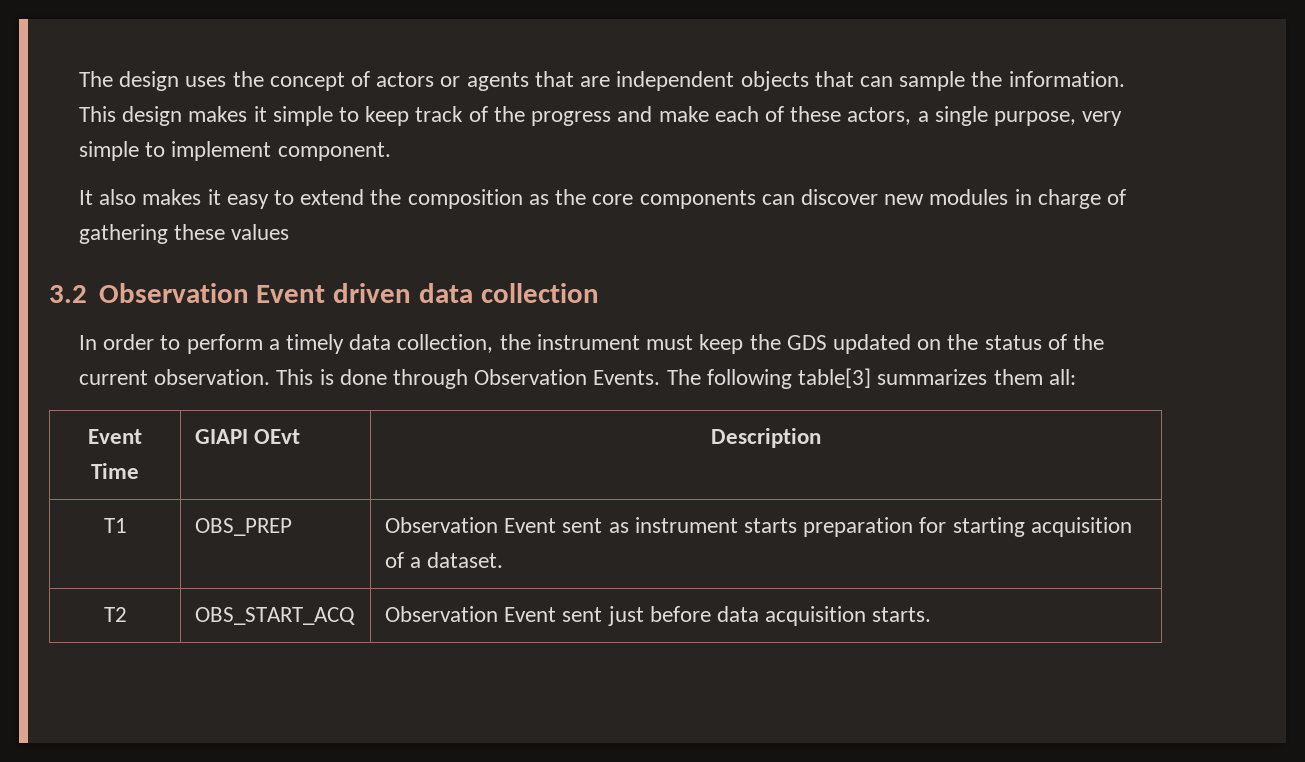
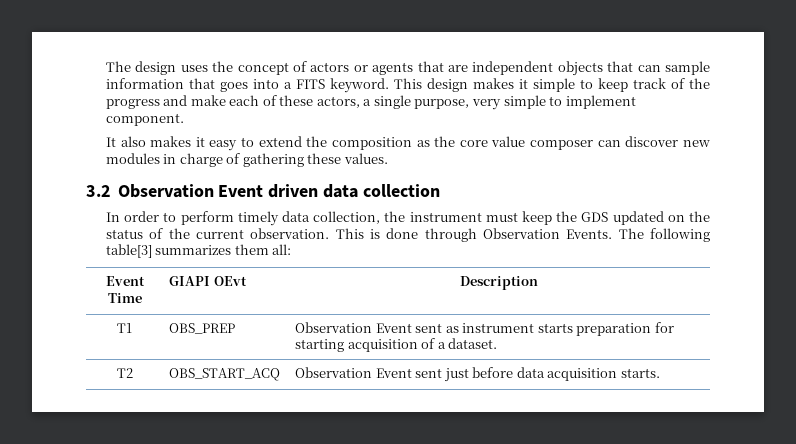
- The design uses the concept of actors or agents that are independent objects that can sample the information.
+ The design uses the concept of actors or agents that are independent objects that can sample information that goes into a FITS keyword.
- It also makes it easy to extend the composition as the core components can discover new modules in charge of gathering these values
+ It also makes it easy to extend the composition as the core value composer can discover new modules in charge of gathering these values.
- In order to perform a timely data collection, the instrument must keep the GDS updated on the status of the current observation.
+ In order to perform timely data collection, the instrument must keep the GDS updated on the status of the current observation.

